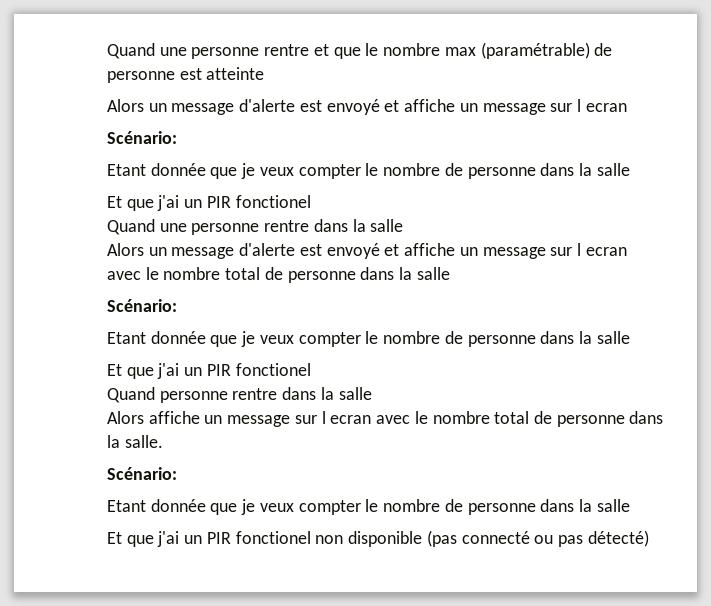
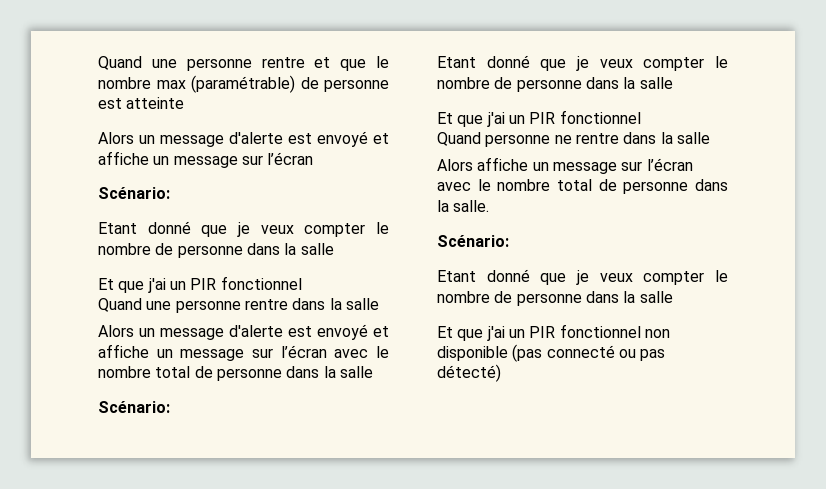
  Quand une personne rentre et que le nombre max (paramétrable) de personne est atteinte
- Alors un message d'alerte est envoyé et affiche un message sur l ecran
+ Alors un message d'alerte est envoyé et affiche un message sur l’écran
  Scénario:
- Etant donnée que je veux compter le nombre de personne dans la salle
- Et que j'ai un PIR fonctionel
+ Etant donné que je veux compter le nombre de personne dans la salle
+ Et que j'ai un PIR fonctionnel
- Alors un message d'alerte est envoyé et affiche un message sur l ecran avec le nombre total de personne dans la salle
+ Alors un message d'alerte est envoyé et affiche un message sur l’écran avec le nombre total de personne dans la salle
  Scénario:
- Etant donnée que je veux compter le nombre de personne dans la salle
- Et que j'ai un PIR fonctionel
+ Etant donné que je veux compter le nombre de personne dans la salle
+ Et que j'ai un PIR fonctionnel
- Quand personne rentre dans la salle
+ Quand personne ne rentre dans la salle
- Alors affiche un message sur l ecran avec le nombre total de personne dans la salle.
+ Alors affiche un message sur l’écran avec le nombre total de personne dans la salle.
  Scénario:
- Etant donnée que je veux compter le nombre de personne dans la salle
+ Etant donné que je veux compter le nombre de personne dans la salle
- Et que j'ai un PIR fonctionel non disponible (pas connecté ou pas détecté)
+ Et que j'ai un PIR fonctionnel non disponible (pas connecté ou pas détecté)

